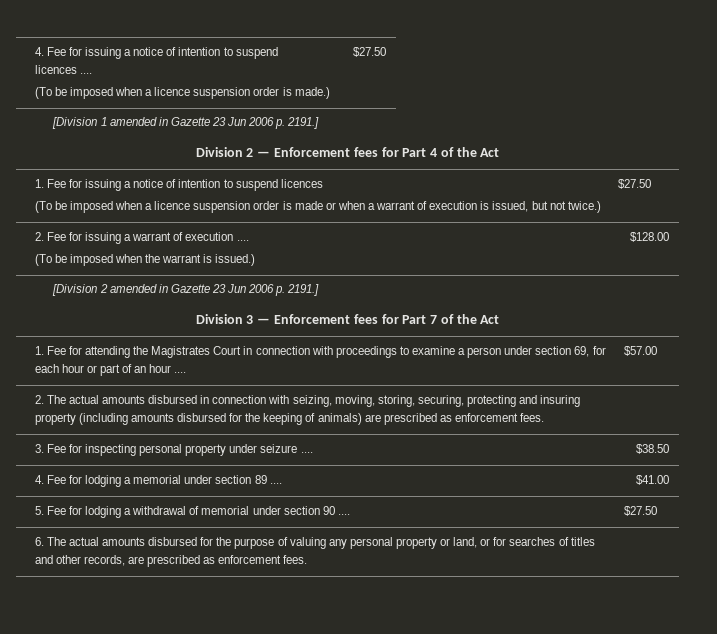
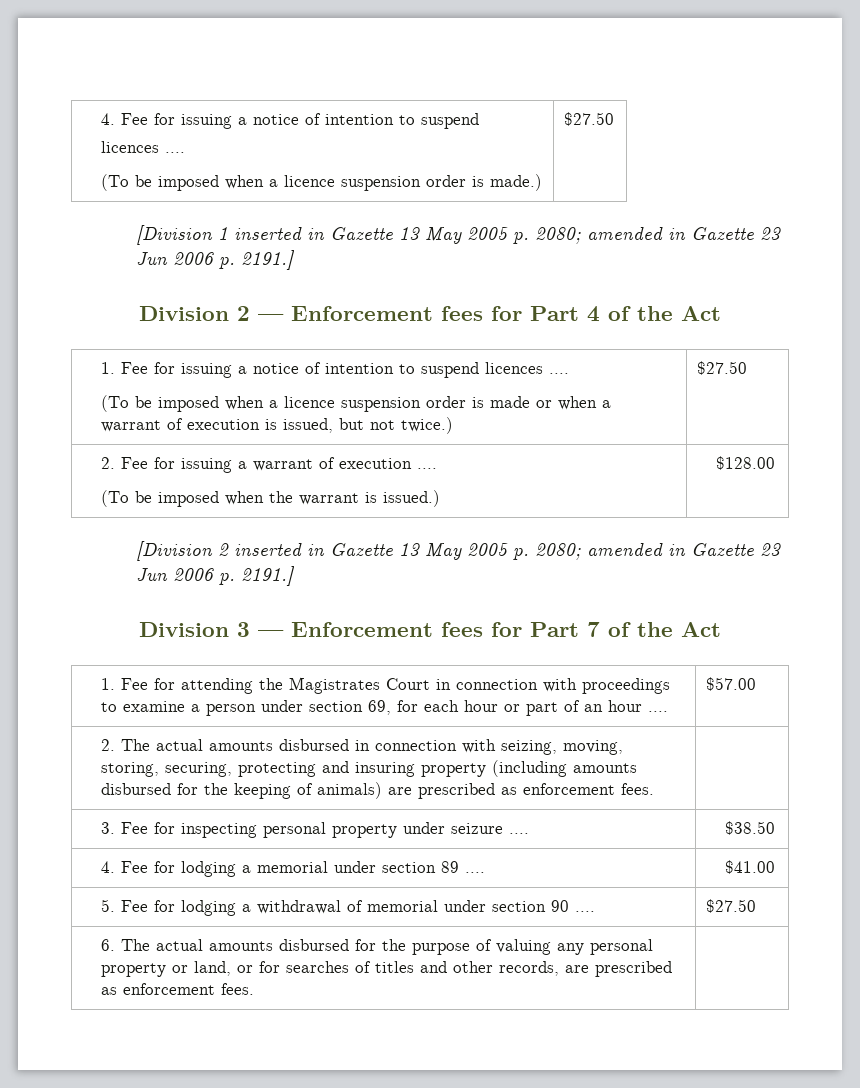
- [Division 1 amended in Gazette 23 Jun 2006 p. 2191.]
+ [Division 1 inserted in Gazette 13 May 2005 p. 2080; amended in Gazette 23 Jun 2006 p. 2191.]
- 1. Fee for issuing a notice of intention to suspend licences
+ 1. Fee for issuing a notice of intention to suspend licences ....
- [Division 2 amended in Gazette 23 Jun 2006 p. 2191.]
+ [Division 2 inserted in Gazette 13 May 2005 p. 2080; amended in Gazette 23 Jun 2006 p. 2191.]

